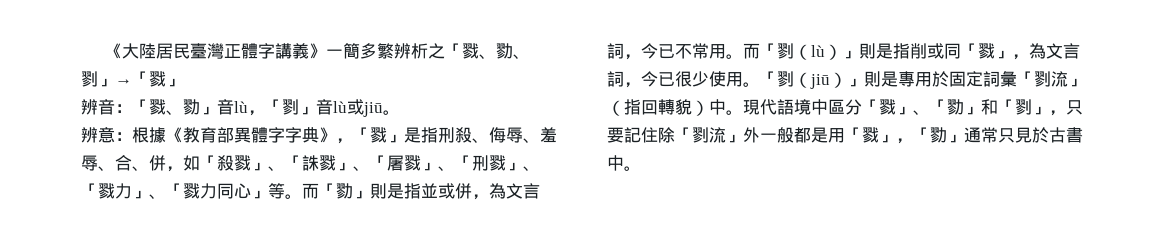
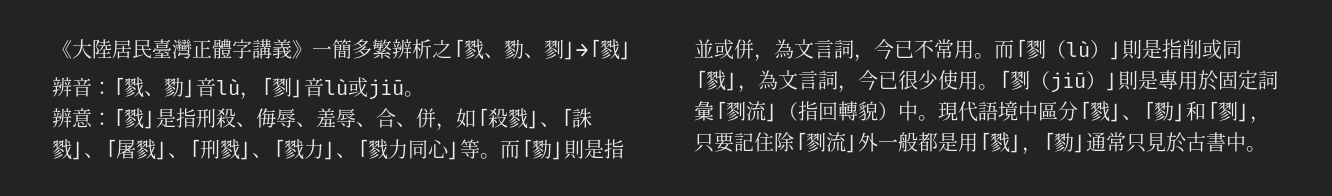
- 辨意：根據《教育部異體字字典》，「戮」是指刑殺、侮辱、羞辱、合、併，如「殺戮」、「誅戮」、「屠戮」、「刑戮」、「戮力」、「戮力同心」等。
+ 辨意：「戮」是指刑殺、侮辱、羞辱、合、併，如「殺戮」、「誅戮」、「屠戮」、「刑戮」、「戮力」、「戮力同心」等。

